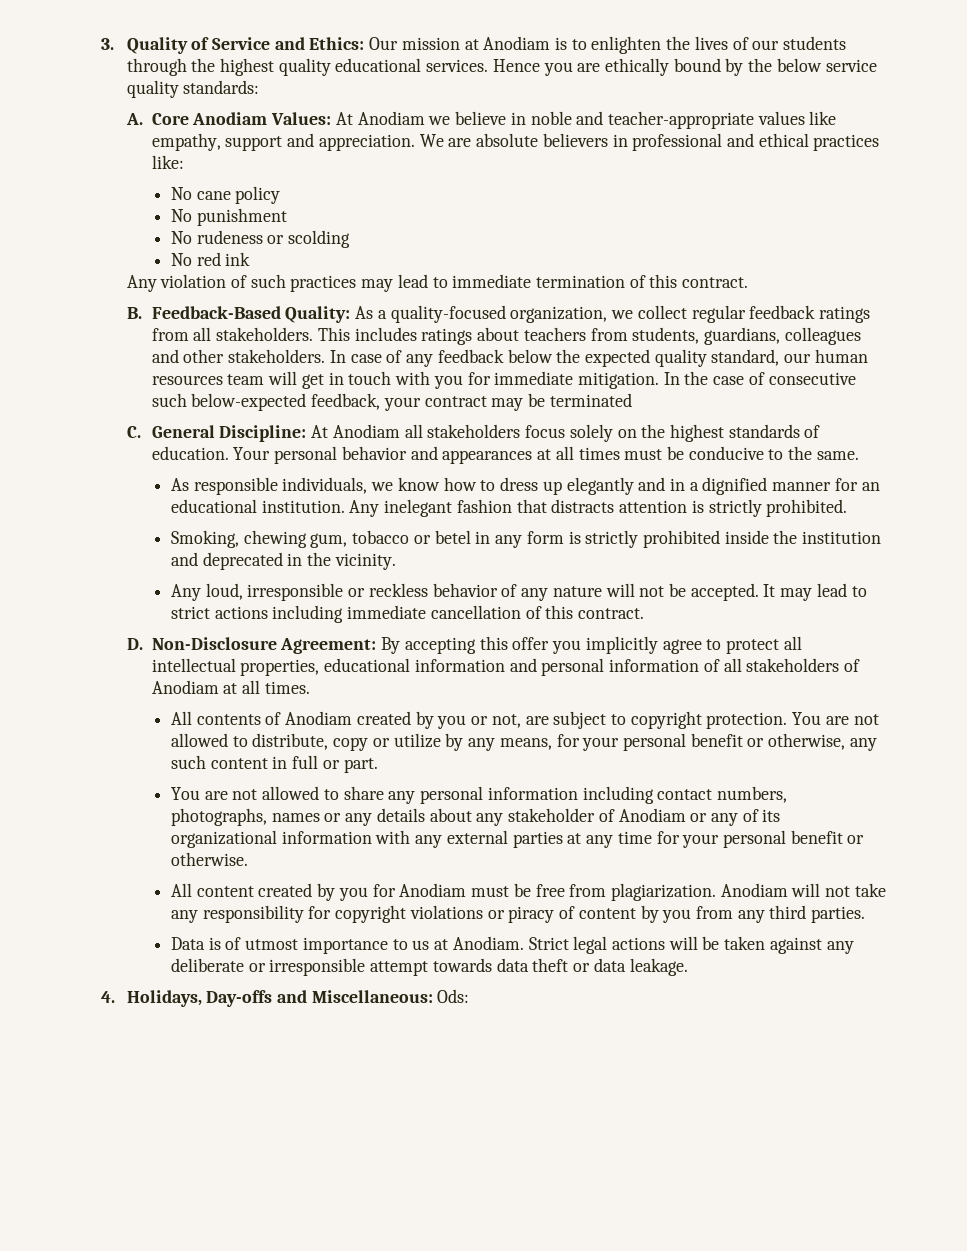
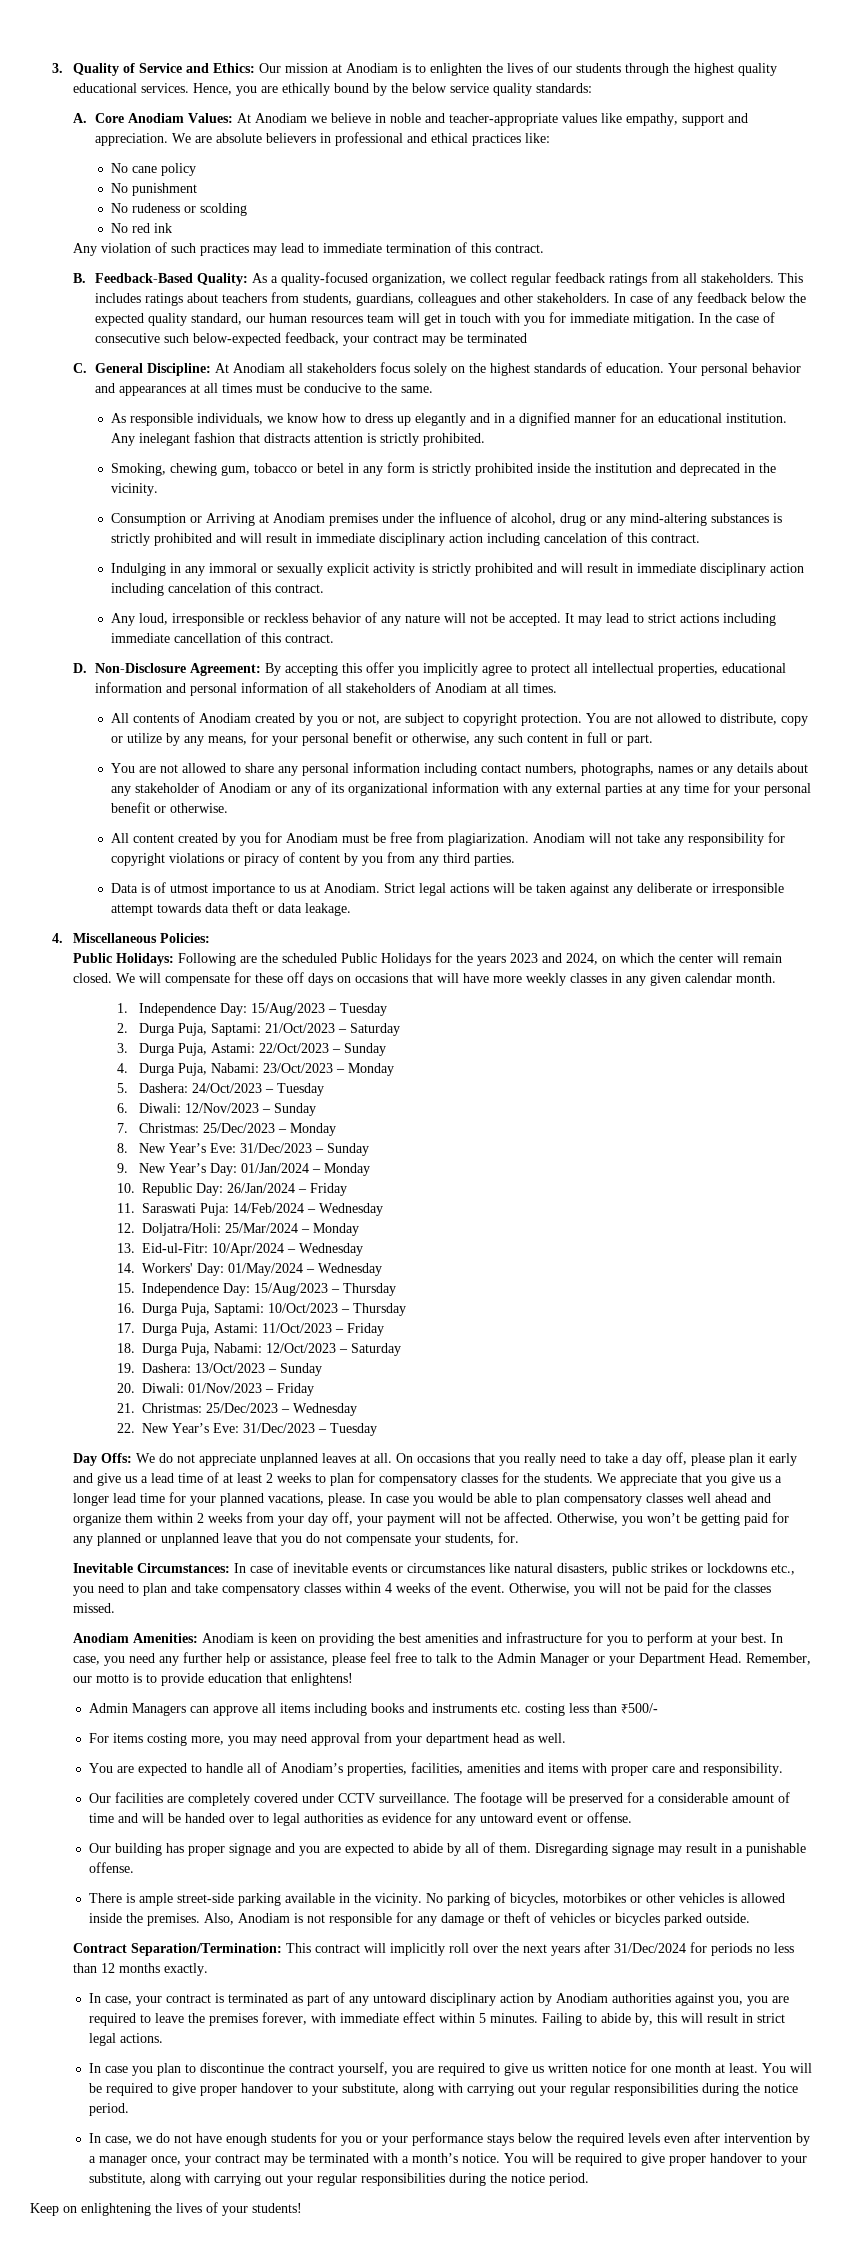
- Hence you are ethically bound by the below service quality standards:
+ Hence, you are ethically bound by the below service quality standards:
+ Consumption or Arriving at Anodiam premises under the influence of alcohol, drug or any mind-altering substances is strictly prohibited and will result in immediate disciplinary action including cancelation of this contract.
+ Indulging in any immoral or sexually explicit activity is strictly prohibited and will result in immediate disciplinary action including cancelation of this contract.
- 4. Holidays, Day-offs and Miscellaneous: Ods:
+ 4. Miscellaneous Policies:
+ Public Holidays: Following are the scheduled Public Holidays for the years 2023 and 2024, on which the center will remain closed. We will compensate for these off days on occasions that will have more weekly classes in any given calendar month.
+ 1. Independence Day: 15/Aug/2023 – Tuesday
+ 2. Durga Puja, Saptami: 21/Oct/2023 – Saturday
+ 3. Durga Puja, Astami: 22/Oct/2023 – Sunday
+ 4. Durga Puja, Nabami: 23/Oct/2023 – Monday
+ 5. Dashera: 24/Oct/2023 – Tuesday
+ 6. Diwali: 12/Nov/2023 – Sunday
+ 7. Christmas: 25/Dec/2023 – Monday
+ 8. New Year’s Eve: 31/Dec/2023 – Sunday
+ 9. New Year’s Day: 01/Jan/2024 – Monday
+ 10. Republic Day: 26/Jan/2024 – Friday
+ 11. Saraswati Puja: 14/Feb/2024 – Wednesday
+ 12. Doljatra/Holi: 25/Mar/2024 – Monday
+ 13. Eid-ul-Fitr: 10/Apr/2024 – Wednesday
+ 14. Workers' Day: 01/May/2024 – Wednesday
+ 15. Independence Day: 15/Aug/2023 – Thursday
+ 16. Durga Puja, Saptami: 10/Oct/2023 – Thursday
+ 17. Durga Puja, Astami: 11/Oct/2023 – Friday
+ 18. Durga Puja, Nabami: 12/Oct/2023 – Saturday
+ 19. Dashera: 13/Oct/2023 – Sunday
+ 20. Diwali: 01/Nov/2023 – Friday
+ 21. Christmas: 25/Dec/2023 – Wednesday
+ 22. New Year’s Eve: 31/Dec/2023 – Tuesday
+ Day Offs: We do not appreciate unplanned leaves at all. On occasions that you really need to take a day off, please plan it early and give us a lead time of at least 2 weeks to plan for compensatory classes for the students. We appreciate that you give us a longer lead time for your planned vacations, please. In case you would be able to plan compensatory classes well ahead and organize them within 2 weeks from your day off, your payment will not be affected. Otherwise, you won’t be getting paid for any planned or unplanned leave that you do not compensate your students, for.
+ Inevitable Circumstances: In case of inevitable events or circumstances like natural disasters, public strikes or lockdowns etc., you need to plan and take compensatory classes within 4 weeks of the event. Otherwise, you will not be paid for the classes missed.
+ Anodiam Amenities: Anodiam is keen on providing the best amenities and infrastructure for you to perform at your best. In case, you need any further help or assistance, please feel free to talk to the Admin Manager or your Department Head. Remember, our motto is to provide education that enlightens!
+ Admin Managers can approve all items including books and instruments etc. costing less than ₹500/-
+ For items costing more, you may need approval from your department head as well.
+ You are expected to handle all of Anodiam’s properties, facilities, amenities and items with proper care and responsibility.
+ Our facilities are completely covered under CCTV surveillance. The footage will be preserved for a considerable amount of time and will be handed over to legal authorities as evidence for any untoward event or offense.
+ Our building has proper signage and you are expected to abide by all of them. Disregarding signage may result in a punishable offense.
+ There is ample street-side parking available in the vicinity. No parking of bicycles, motorbikes or other vehicles is allowed inside the premises. Also, Anodiam is not responsible for any damage or theft of vehicles or bicycles parked outside.
+ Contract Separation/Termination: This contract will implicitly roll over the next years after 31/Dec/2024 for periods no less than 12 months exactly.
+ In case, your contract is terminated as part of any untoward disciplinary action by Anodiam authorities against you, you are required to leave the premises forever, with immediate effect within 5 minutes. Failing to abide by, this will result in strict legal actions.
+ In case you plan to discontinue the contract yourself, you are required to give us written notice for one month at least. You will be required to give proper handover to your substitute, along with carrying out your regular responsibilities during the notice period.
+ In case, we do not have enough students for you or your performance stays below the required levels even after intervention by a manager once, your contract may be terminated with a month’s notice. You will be required to give proper handover to your substitute, along with carrying out your regular responsibilities during the notice period.
+ Keep on enlightening the lives of your students!

